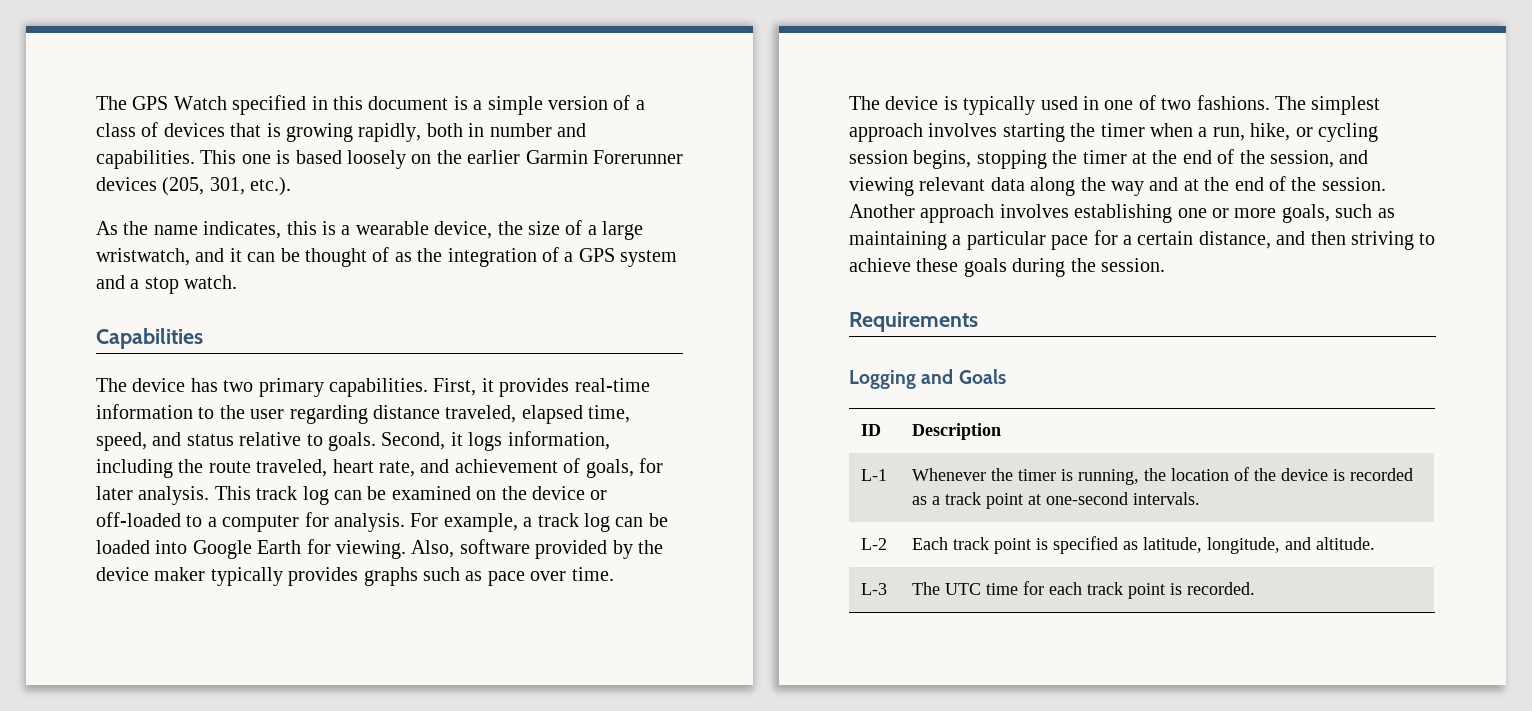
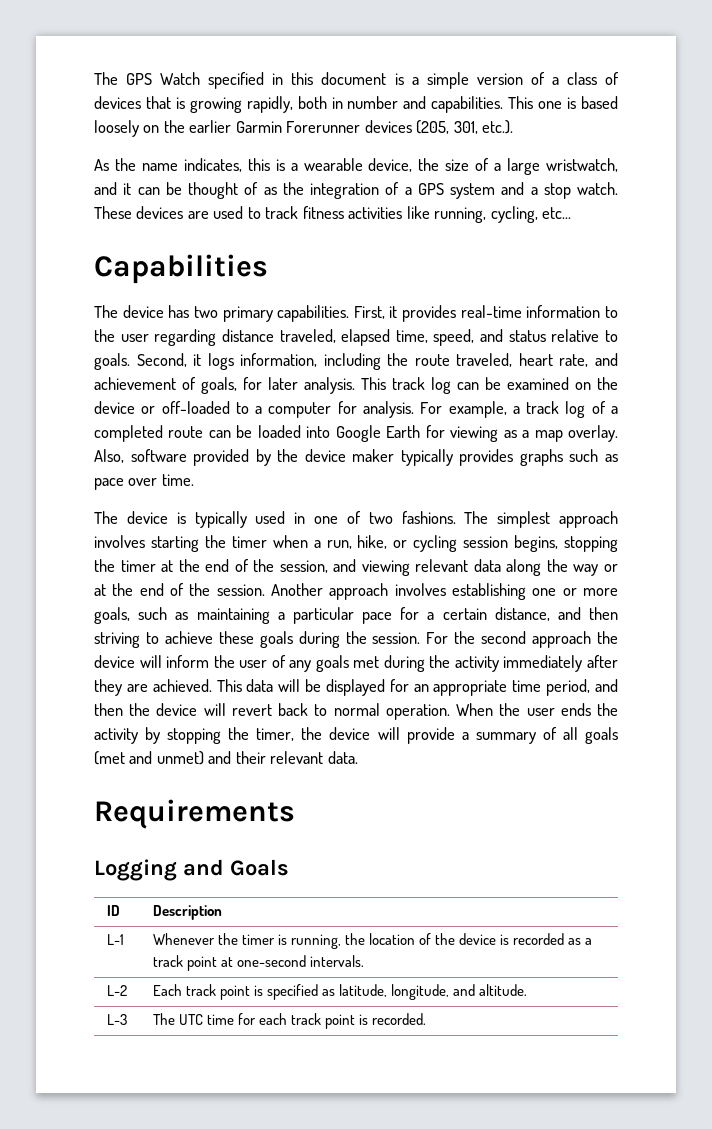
+ These devices are used to track fitness activities like running, cycling, etc...
- For example, a track log can be loaded into Google Earth for viewing.
+ For example, a track log of a completed route can be loaded into Google Earth for viewing as a map overlay.
- The simplest approach involves starting the timer when a run, hike, or cycling session begins, stopping the timer at the end of the session, and viewing relevant data along the way and at the end of the session.
+ The simplest approach involves starting the timer when a run, hike, or cycling session begins, stopping the timer at the end of the session, and viewing relevant data along the way or at the end of the session.
+ For the second approach the device will inform the user of any goals met during the activity immediately after they are achieved. This data will be displayed for an appropriate time period, and then the device will revert back to normal operation. When the user ends the activity by stopping the timer, the device will provide a summary of all goals (met and unmet) and their relevant data.

